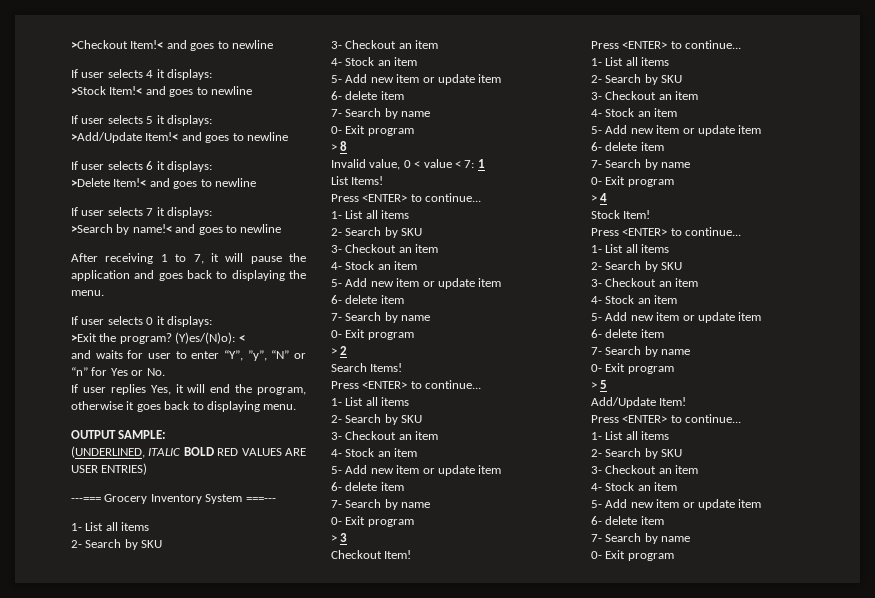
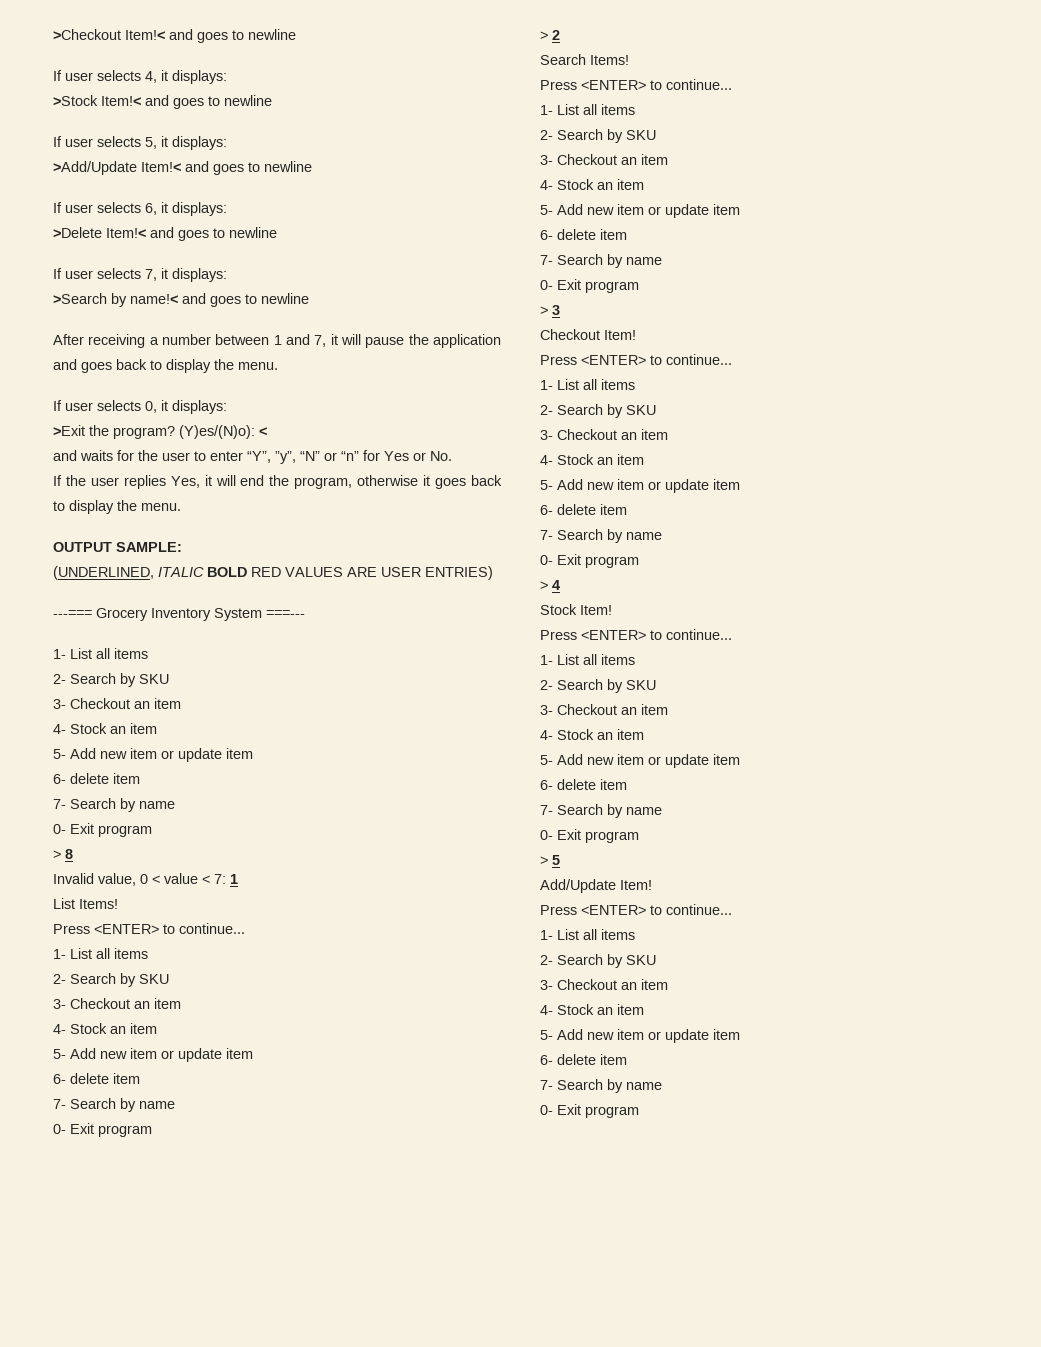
- If user selects 4 it displays:
+ If user selects 4, it displays:
- If user selects 5 it displays:
+ If user selects 5, it displays:
- If user selects 6 it displays:
+ If user selects 6, it displays:
- If user selects 7 it displays:
+ If user selects 7, it displays:
- After receiving 1 to 7, it will pause the application and goes back to displaying the menu.
+ After receiving a number between 1 and 7, it will pause the application and goes back to display the menu.
- If user selects 0 it displays:
+ If user selects 0, it displays:
- and waits for user to enter “Y”, ”y”, “N” or “n” for Yes or No.
+ and waits for the user to enter “Y”, ”y”, “N” or “n” for Yes or No.
- If user replies Yes, it will end the program, otherwise it goes back to displaying menu.
+ If the user replies Yes, it will end the program, otherwise it goes back to display the menu.

